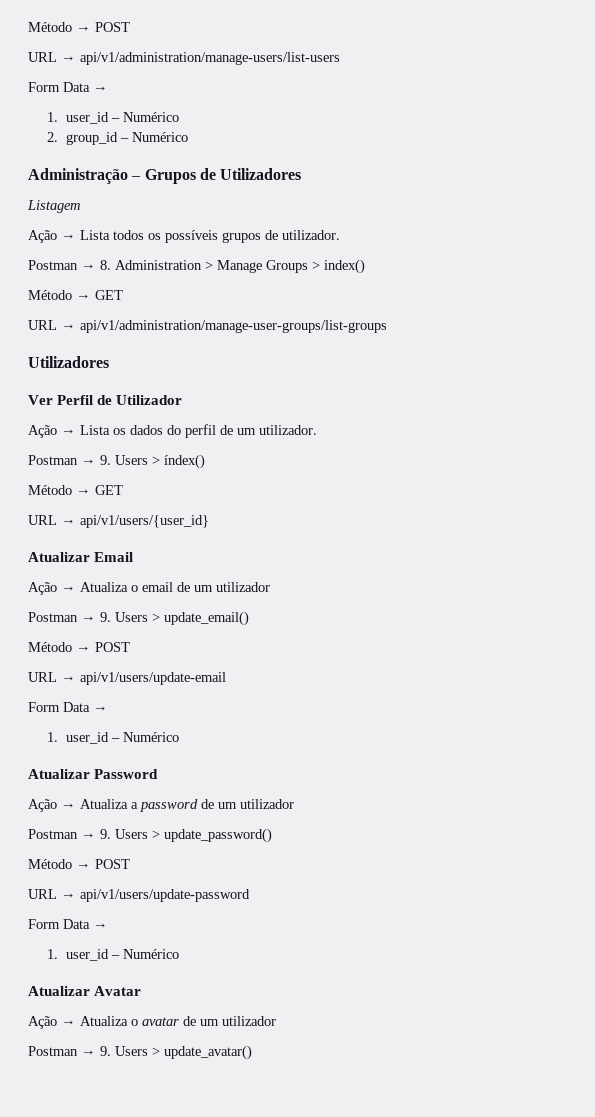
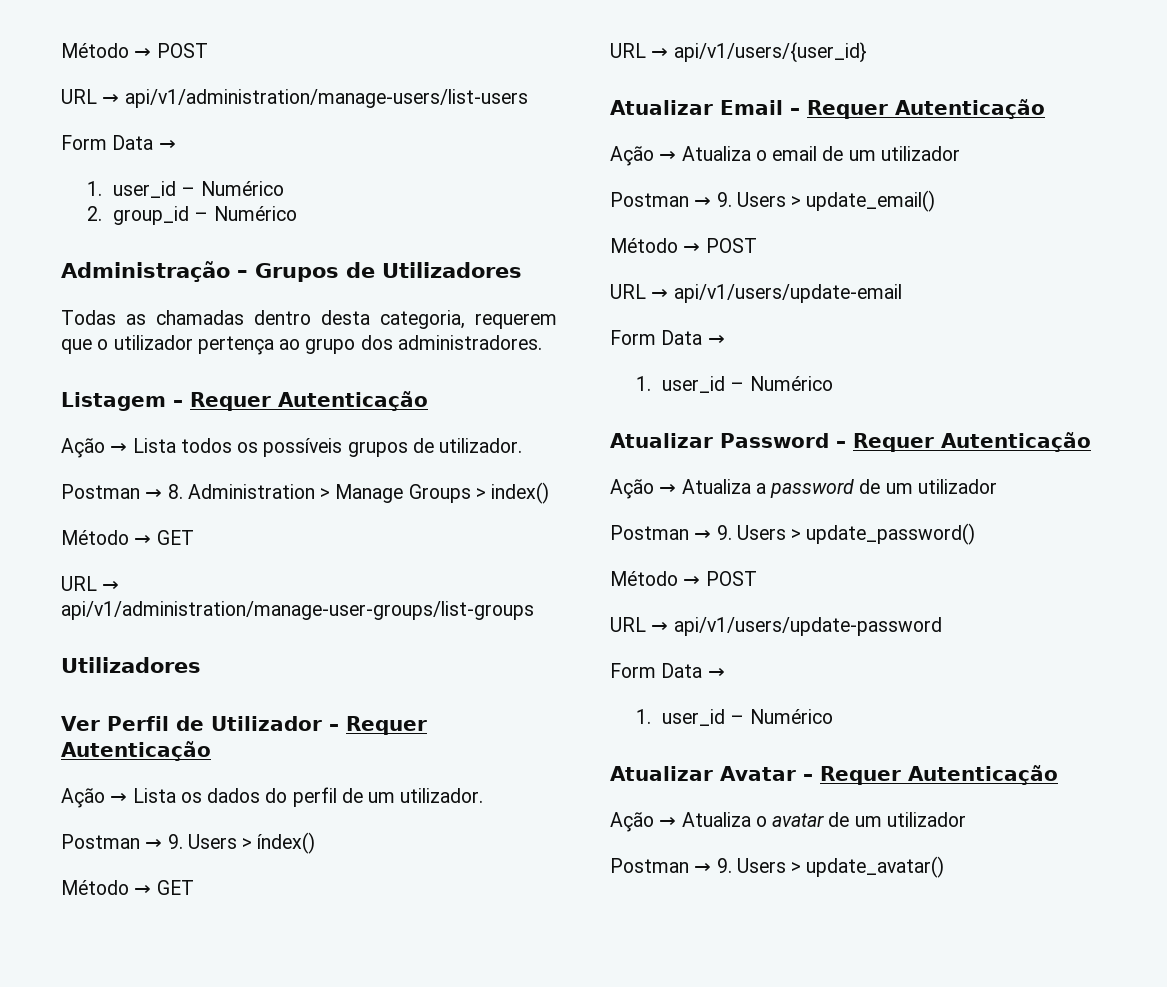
- Listagem
+ Todas as chamadas dentro desta categoria, requerem que o utilizador pertença ao grupo dos administradores.
+ Listagem – Requer Autenticação
- Ver Perfil de Utilizador
+ Ver Perfil de Utilizador – Requer Autenticação
- Atualizar Email
+ Atualizar Email – Requer Autenticação
- Atualizar Password
+ Atualizar Password – Requer Autenticação
- Atualizar Avatar
+ Atualizar Avatar – Requer Autenticação

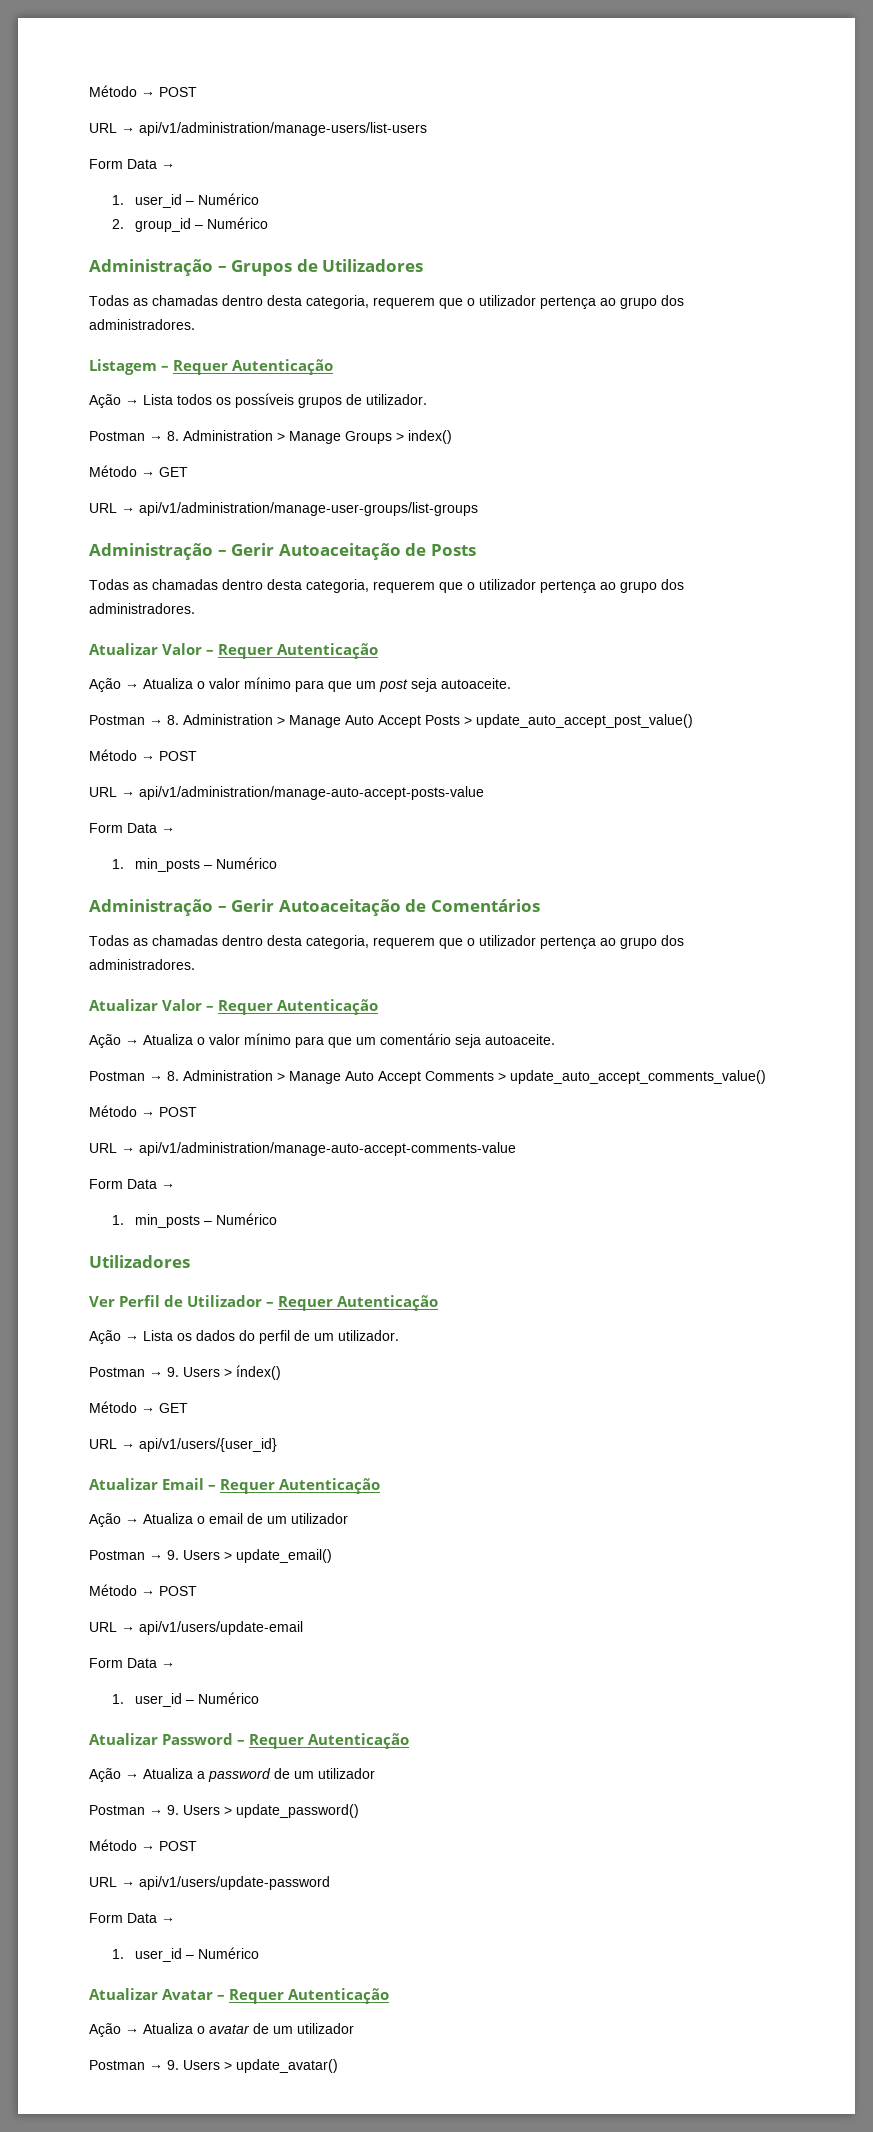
+ Administração – Gerir Autoaceitação de Posts
+ Todas as chamadas dentro desta categoria, requerem que o utilizador pertença ao grupo dos administradores.
+ Atualizar Valor – Requer Autenticação
+ Ação → Atualiza o valor mínimo para que um post seja autoaceite.
+ Postman → 8. Administration > Manage Auto Accept Posts > update_auto_accept_post_value()
+ Método → POST
+ URL → api/v1/administration/manage-auto-accept-posts-value
+ Form Data →
+ 1. min_posts – Numérico
+ Administração – Gerir Autoaceitação de Comentários
+ Todas as chamadas dentro desta categoria, requerem que o utilizador pertença ao grupo dos administradores.
+ Atualizar Valor – Requer Autenticação
+ Ação → Atualiza o valor mínimo para que um comentário seja autoaceite.
+ Postman → 8. Administration > Manage Auto Accept Comments > update_auto_accept_comments_value()
+ Método → POST
+ URL → api/v1/administration/manage-auto-accept-comments-value
+ Form Data →
+ 1. min_posts – Numérico

